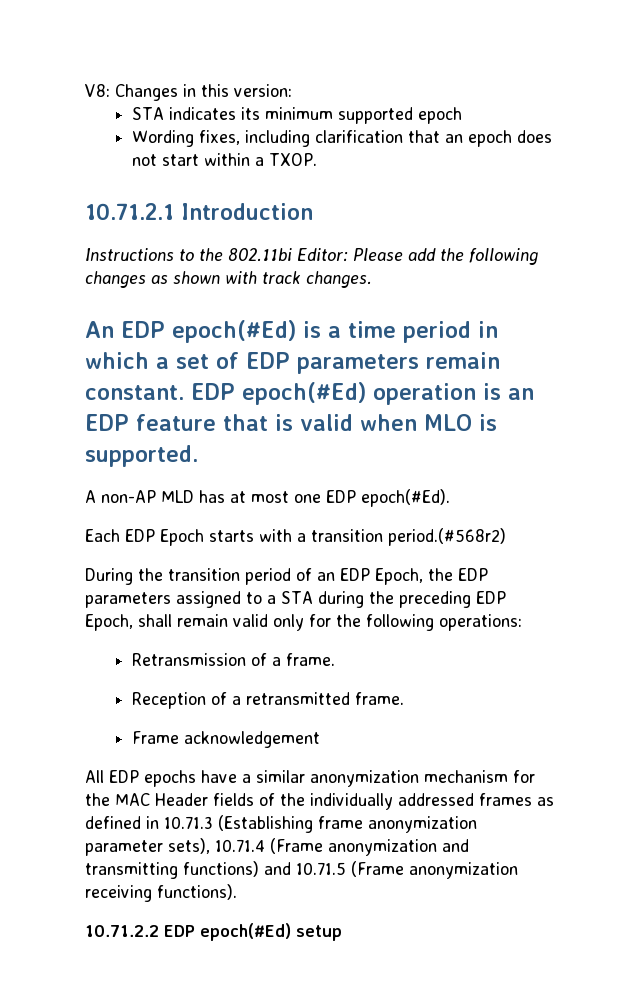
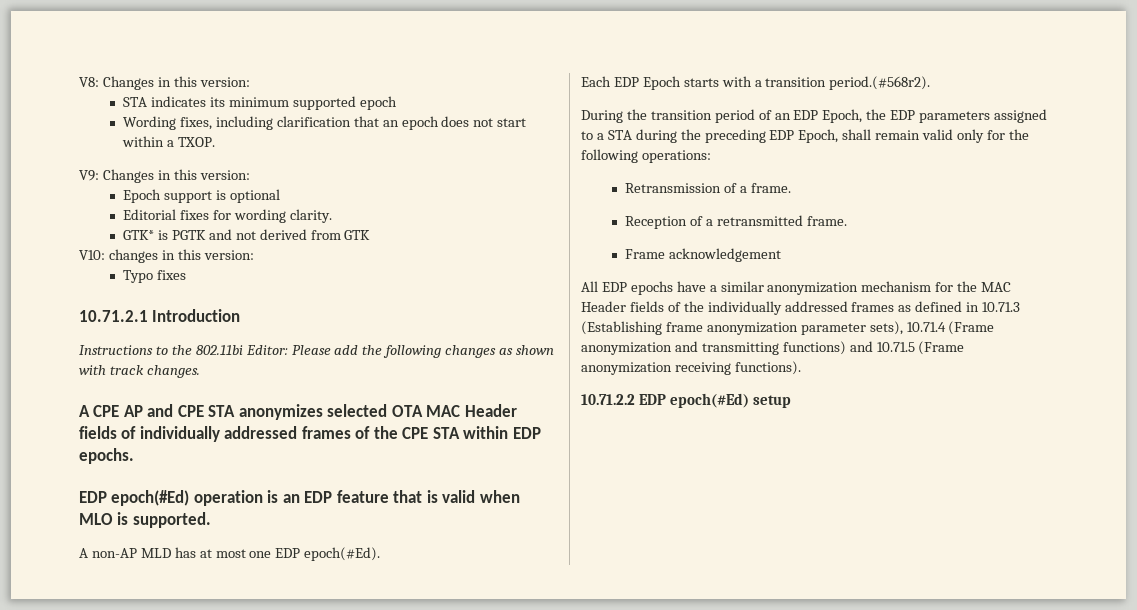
+ V9: Changes in this version:
+ Epoch support is optional
+ Editorial fixes for wording clarity.
+ GTK* is PGTK and not derived from GTK
+ V10: changes in this version:
+ Typo fixes
- An EDP epoch(#Ed) is a time period in which a set of EDP parameters remain constant. EDP epoch(#Ed) operation is an EDP feature that is valid when MLO is supported.
+ A CPE AP and CPE STA anonymizes selected OTA MAC Header fields of individually addressed frames of the CPE STA within EDP epochs.
+ EDP epoch(#Ed) operation is an EDP feature that is valid when MLO is supported.
- Each EDP Epoch starts with a transition period.(#568r2)
+ Each EDP Epoch starts with a transition period.(#568r2).

